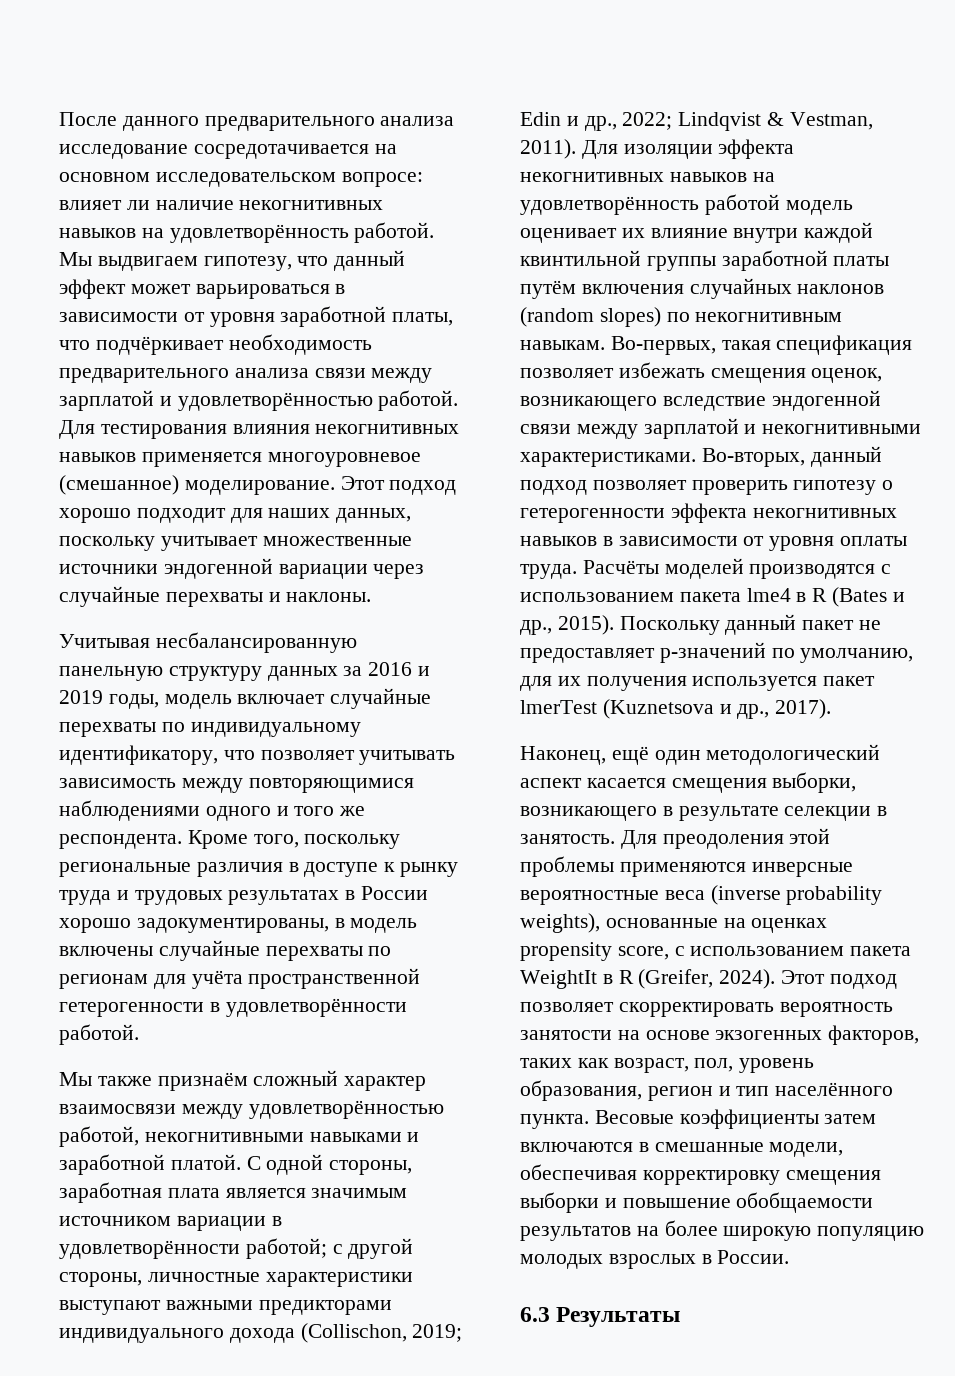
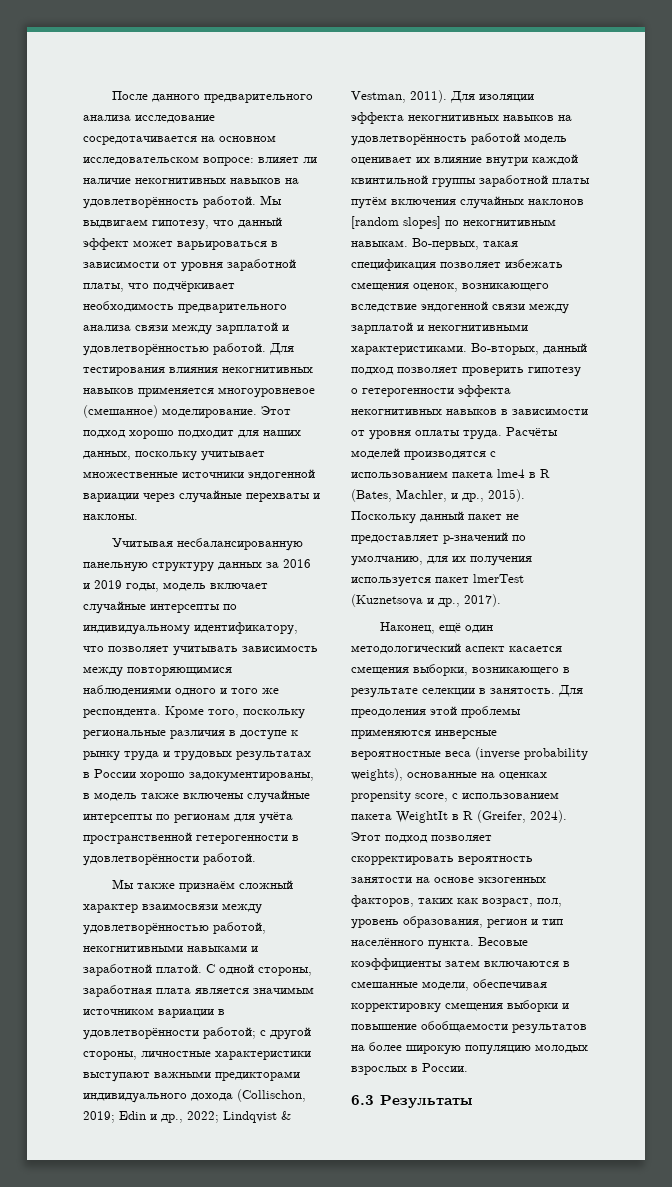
- Учитывая несбалансированную панельную структуру данных за 2016 и 2019 годы, модель включает случайные перехваты по индивидуальному идентификатору, что позволяет учитывать зависимость между повторяющимися наблюдениями одного и того же респондента.
+ Учитывая несбалансированную панельную структуру данных за 2016 и 2019 годы, модель включает случайные интерсепты по индивидуальному идентификатору, что позволяет учитывать зависимость между повторяющимися наблюдениями одного и того же респондента.
- Кроме того, поскольку региональные различия в доступе к рынку труда и трудовых результатах в России хорошо задокументированы, в модель включены случайные перехваты по регионам для учёта пространственной гетерогенности в удовлетворённости работой.
+ Кроме того, поскольку региональные различия в доступе к рынку труда и трудовых результатах в России хорошо задокументированы, в модель также включены случайные интерсепты по регионам для учёта пространственной гетерогенности в удовлетворённости работой.
- Для изоляции эффекта некогнитивных навыков на удовлетворённость работой модель оценивает их влияние внутри каждой квинтильной группы заработной платы путём включения случайных наклонов (random slopes) по некогнитивным навыкам.
+ Для изоляции эффекта некогнитивных навыков на удовлетворённость работой модель оценивает их влияние внутри каждой квинтильной группы заработной платы путём включения случайных наклонов [random slopes] по некогнитивным навыкам.
- Расчёты моделей производятся с использованием пакета lme4 в R (Bates и др., 2015).
+ Расчёты моделей производятся с использованием пакета lme4 в R (Bates, Machler, и др., 2015).

